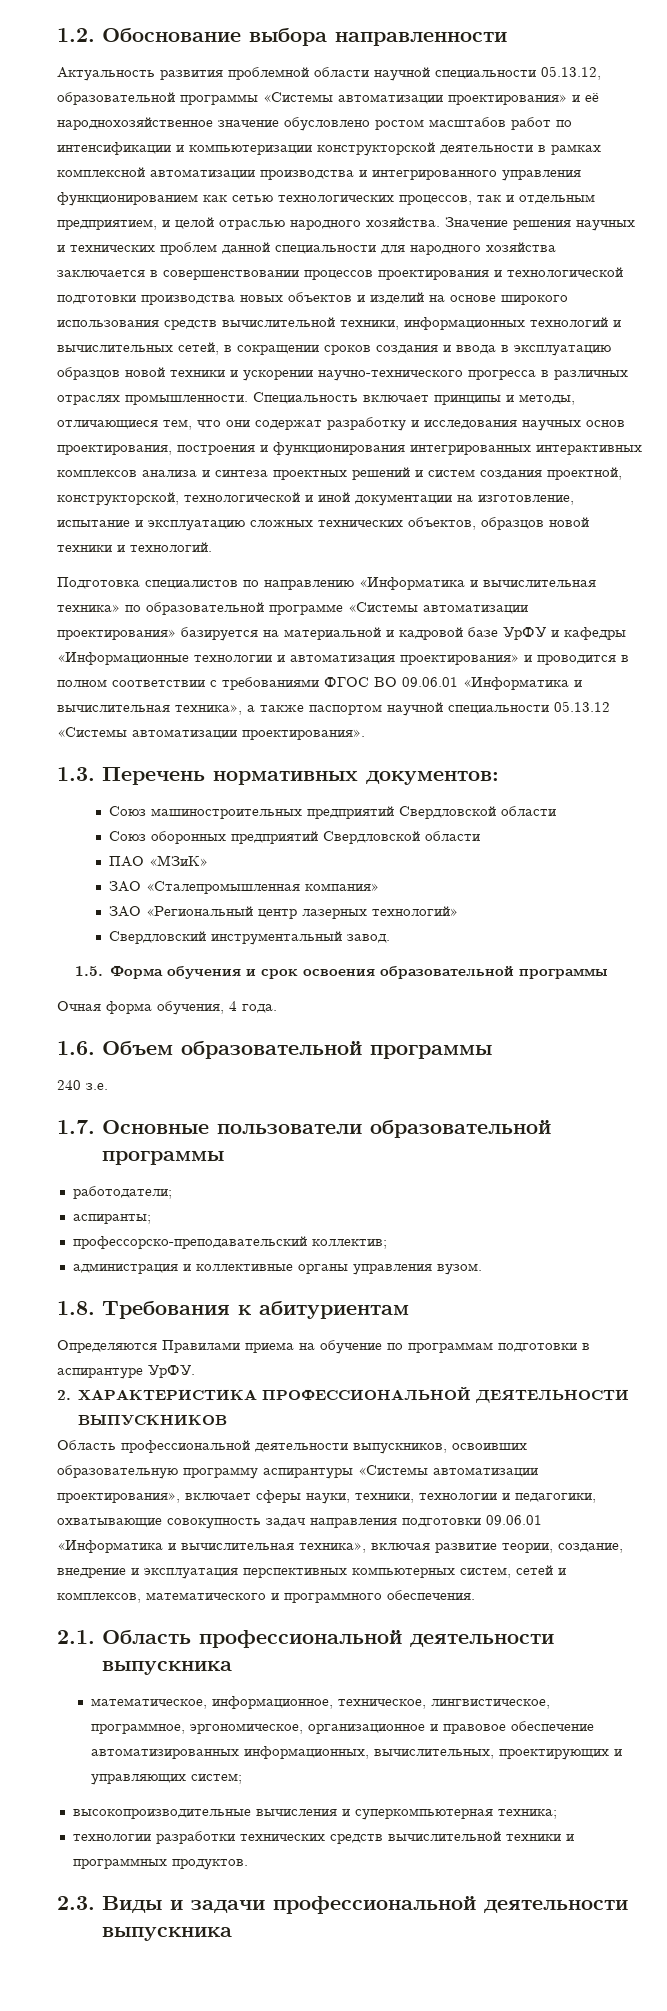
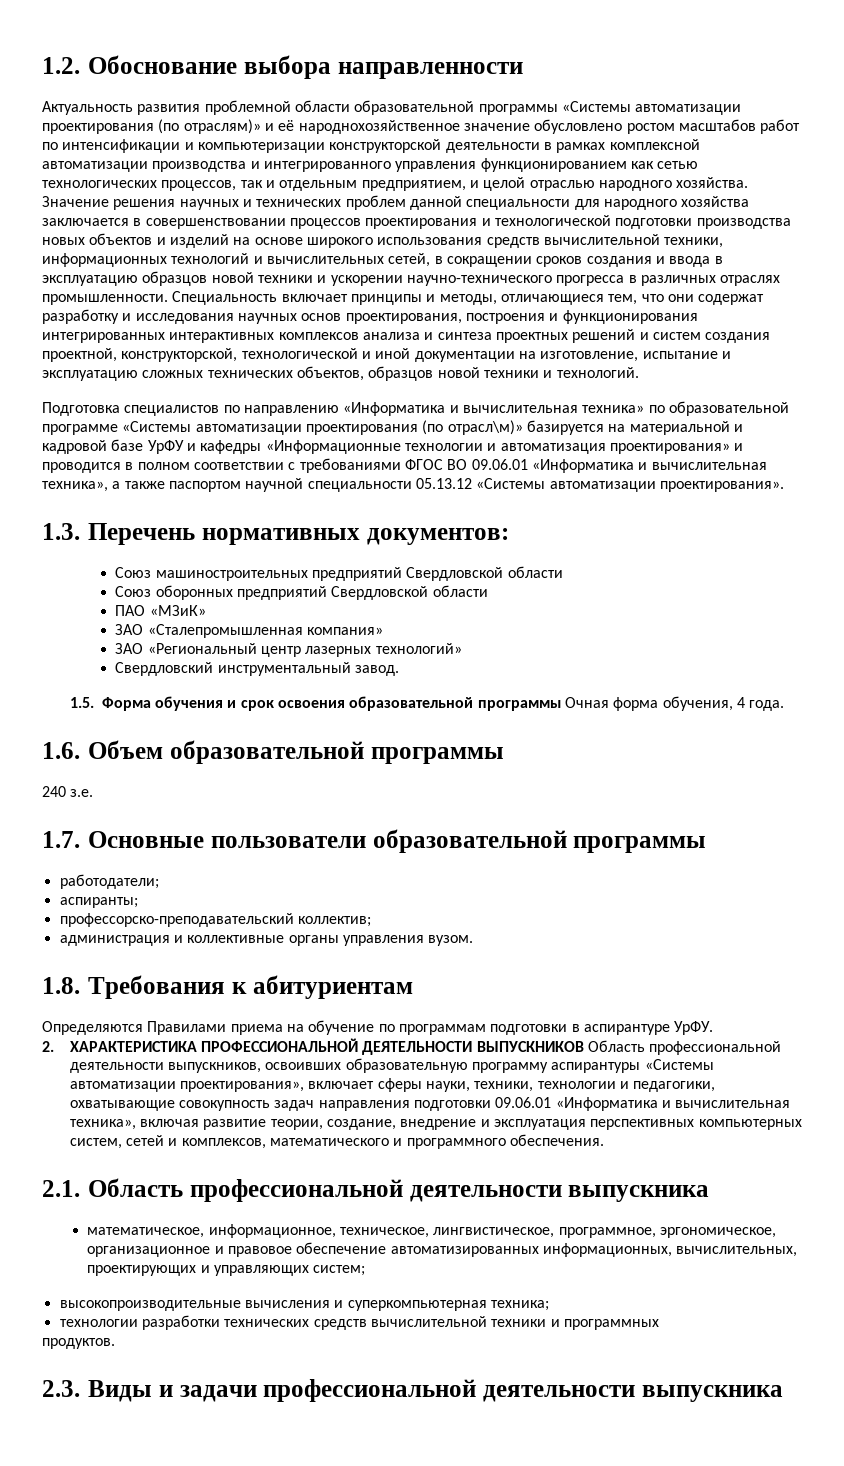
- Актуальность развития проблемной области научной специальности 05.13.12, образовательной программы «Системы автоматизации проектирования» и её народнохозяйственное значение обусловлено ростом масштабов работ по интенсификации и компьютеризации конструкторской деятельности в рамках комплексной автоматизации производства и интегрированного управления функционированием как сетью технологических процессов, так и отдельным предприятием, и целой отраслью народного хозяйства.
+ Актуальность развития проблемной области образовательной программы «Системы автоматизации проектирования (по отраслям)» и её народнохозяйственное значение обусловлено ростом масштабов работ по интенсификации и компьютеризации конструкторской деятельности в рамках комплексной автоматизации производства и интегрированного управления функционированием как сетью технологических процессов, так и отдельным предприятием, и целой отраслью народного хозяйства.
- Подготовка специалистов по направлению «Информатика и вычислительная техника» по образовательной программе «Системы автоматизации проектирования» базируется на материальной и кадровой базе УрФУ и кафедры «Информационные технологии и автоматизация проектирования» и проводится в полном соответствии с требованиями ФГОС ВО 09.06.01 «Информатика и вычислительная техника», а также паспортом научной специальности 05.13.12 «Системы автоматизации проектирования».
+ Подготовка специалистов по направлению «Информатика и вычислительная техника» по образовательной программе «Системы автоматизации проектирования (по отрасл\м)» базируется на материальной и кадровой базе УрФУ и кафедры «Информационные технологии и автоматизация проектирования» и проводится в полном соответствии с требованиями ФГОС ВО 09.06.01 «Информатика и вычислительная техника», а также паспортом научной специальности 05.13.12 «Системы автоматизации проектирования».
- 1.5. Форма обучения и срок освоения образовательной программы
- Очная форма обучения, 4 года.
+ 1.5. Форма обучения и срок освоения образовательной программы Очная форма обучения, 4 года.
- 2. ХАРАКТЕРИСТИКА ПРОФЕССИОНАЛЬНОЙ ДЕЯТЕЛЬНОСТИ ВЫПУСКНИКОВ
- Область профессиональной деятельности выпускников, освоивших образовательную программу аспирантуры «Системы автоматизации проектирования», включает сферы науки, техники, технологии и педагогики, охватывающие совокупность задач направления подготовки 09.06.01 «Информатика и вычислительная техника», включая развитие теории, создание, внедрение и эксплуатация перспективных компьютерных систем, сетей и комплексов, математического и программного обеспечения.
+ 2. ХАРАКТЕРИСТИКА ПРОФЕССИОНАЛЬНОЙ ДЕЯТЕЛЬНОСТИ ВЫПУСКНИКОВ Область профессиональной деятельности выпускников, освоивших образовательную программу аспирантуры «Системы автоматизации проектирования», включает сферы науки, техники, технологии и педагогики, охватывающие совокупность задач направления подготовки 09.06.01 «Информатика и вычислительная техника», включая развитие теории, создание, внедрение и эксплуатация перспективных компьютерных систем, сетей и комплексов, математического и программного обеспечения.
- технологии разработки технических средств вычислительной техники и программных продуктов.
+ технологии разработки технических средств вычислительной техники и программных
+ продуктов.

